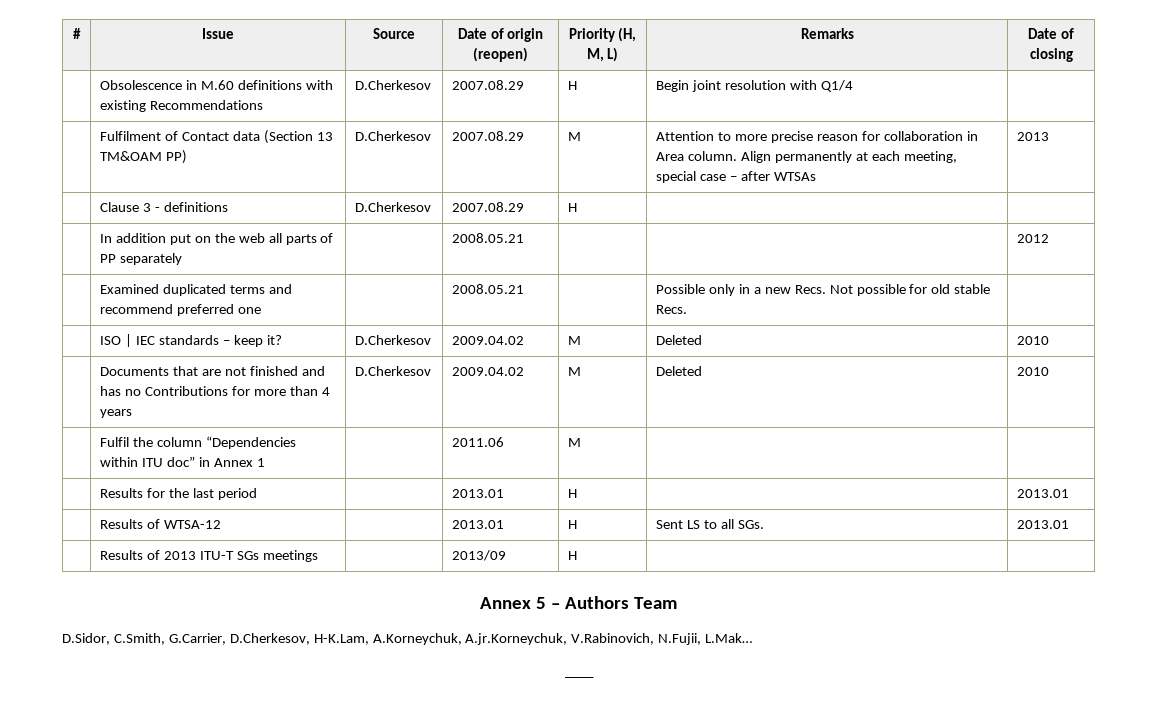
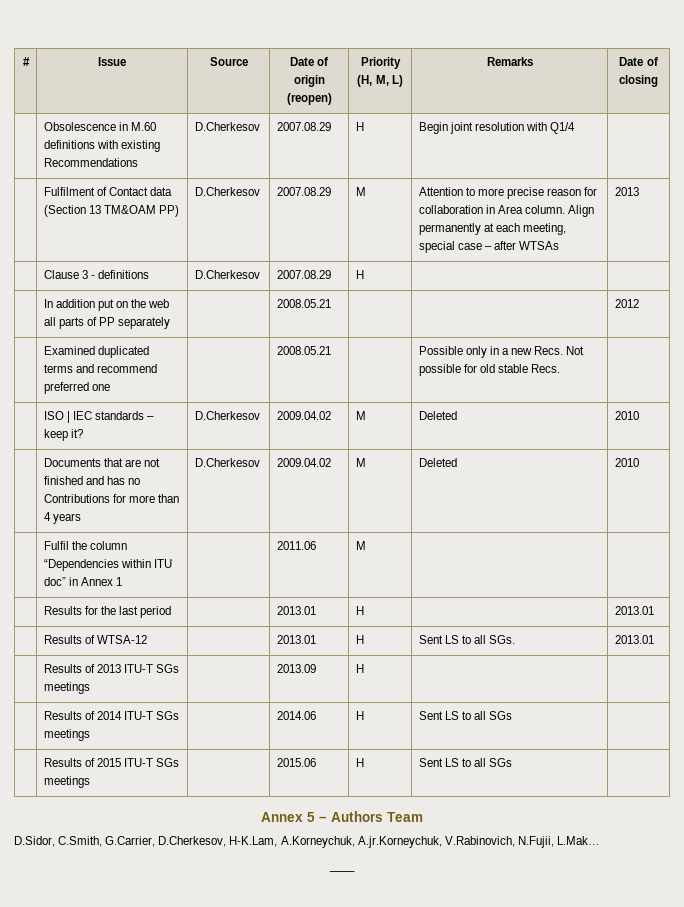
- | Results of 2013 ITU-T SGs meetings | | 2013/09 | H | |
+ | Results of 2013 ITU-T SGs meetings | | 2013.09 | H | |
+ | Results of 2014 ITU-T SGs meetings | | 2014.06 | H | Sent LS to all SGs |
+ | Results of 2015 ITU-T SGs meetings | | 2015.06 | H | Sent LS to all SGs |

